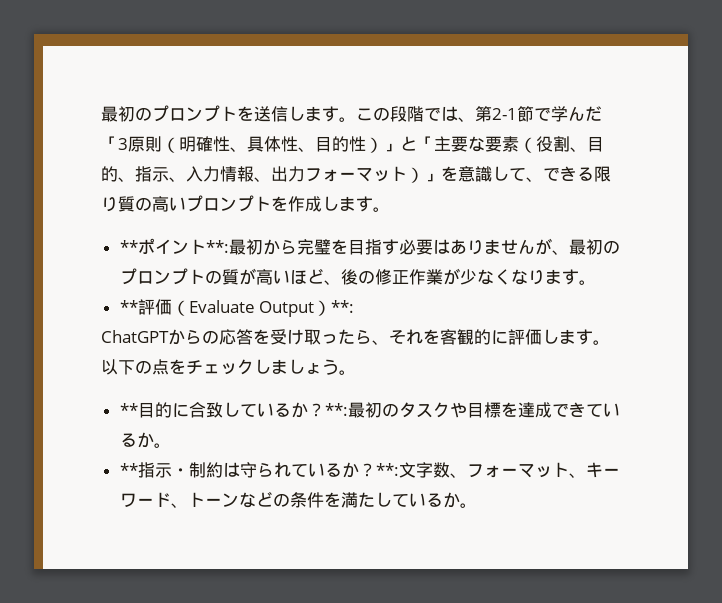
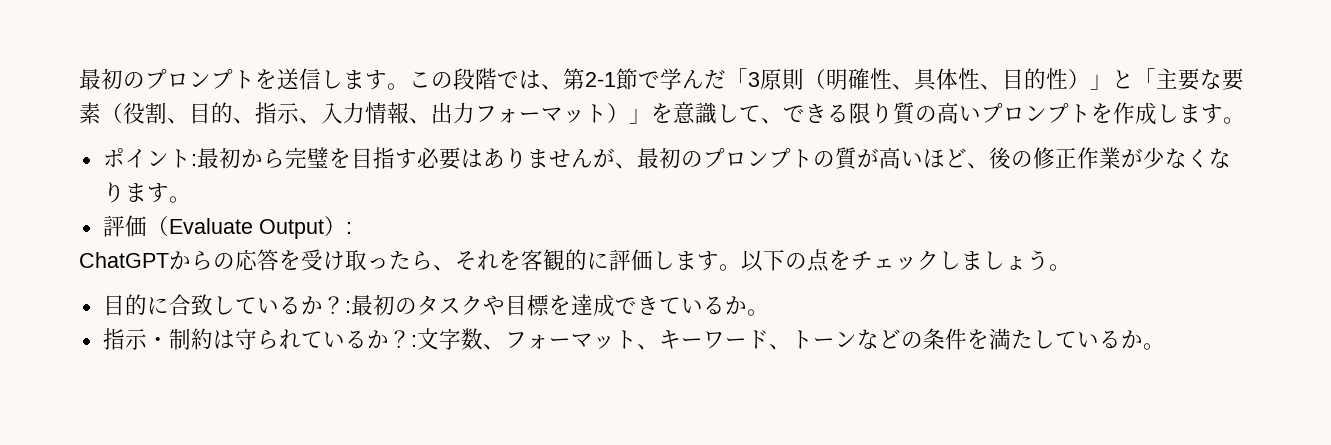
- **ポイント**:最初から完璧を目指す必要はありませんが、最初のプロンプトの質が高いほど、後の修正作業が少なくなります。
+ ポイント:最初から完璧を目指す必要はありませんが、最初のプロンプトの質が高いほど、後の修正作業が少なくなります。
- **評価（Evaluate Output）**:
+ 評価（Evaluate Output）:
- **目的に合致しているか？**:最初のタスクや目標を達成できているか。
+ 目的に合致しているか？:最初のタスクや目標を達成できているか。
- **指示・制約は守られているか？**:文字数、フォーマット、キーワード、トーンなどの条件を満たしているか。
+ 指示・制約は守られているか？:文字数、フォーマット、キーワード、トーンなどの条件を満たしているか。

